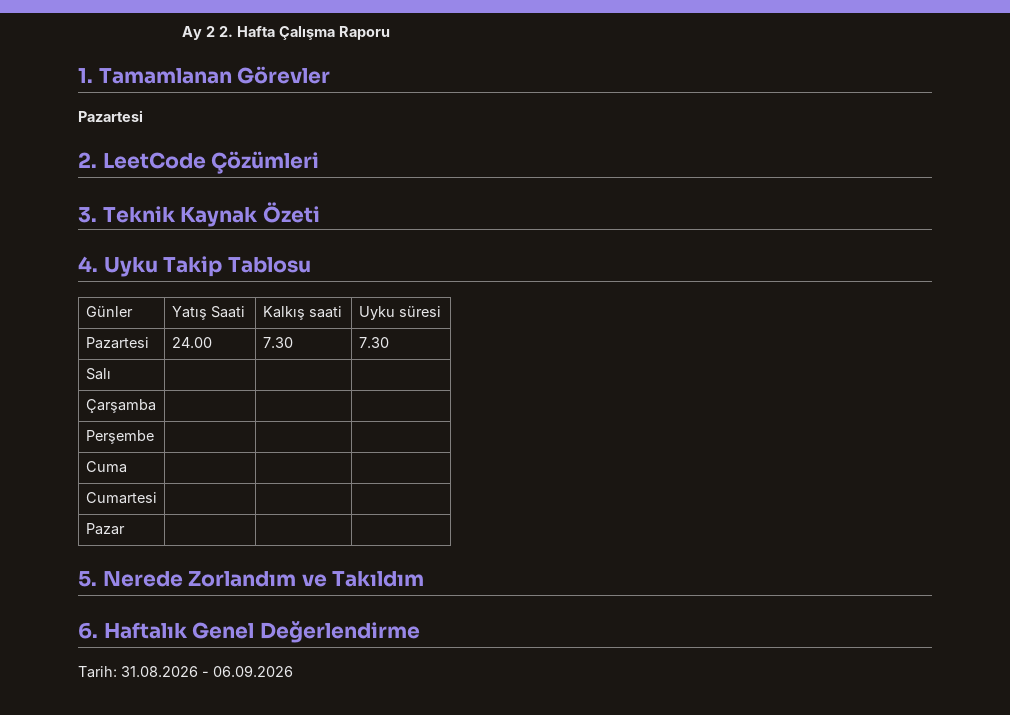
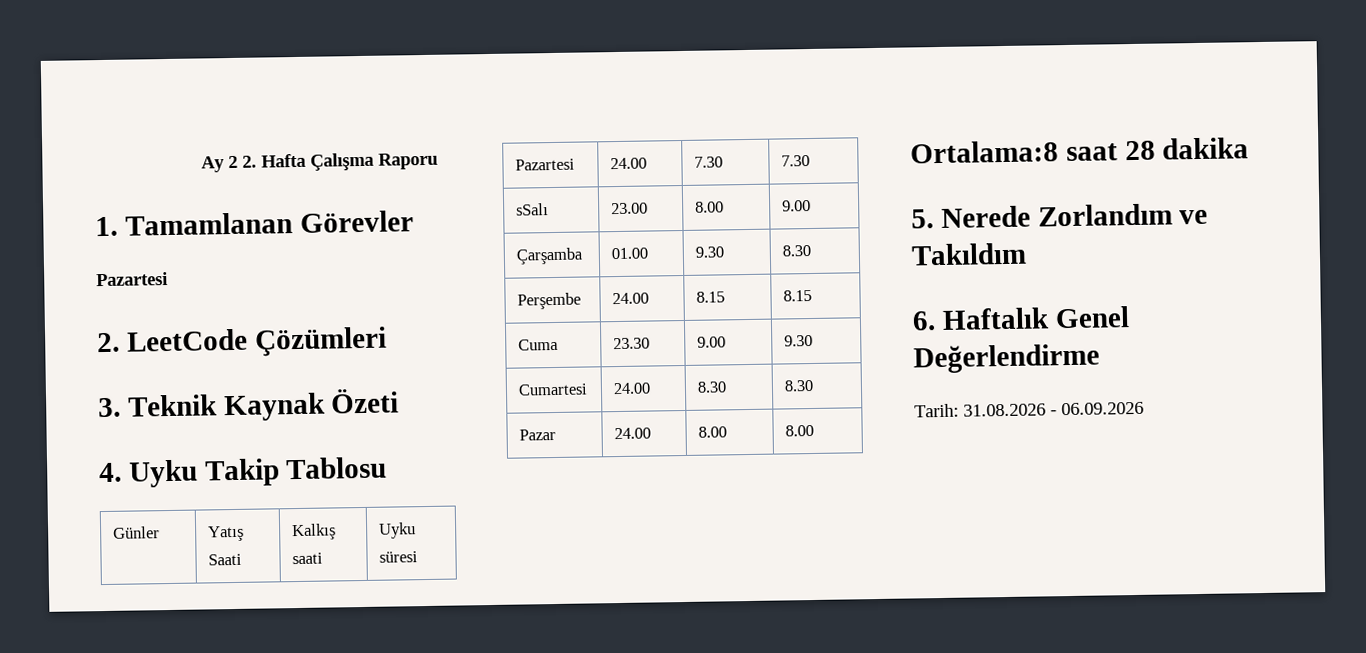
- Salı | | |
- Çarşamba | | |
- Perşembe | | |
- Cuma | | |
- Cumartesi | | |
- Pazar | | |
+ sSalı | 23.00 | 8.00 | 9.00
+ Çarşamba | 01.00 | 9.30 | 8.30
+ Perşembe | 24.00 | 8.15 | 8.15
+ Cuma | 23.30 | 9.00 | 9.30
+ Cumartesi | 24.00 | 8.30 | 8.30
+ Pazar | 24.00 | 8.00 | 8.00
+ Ortalama:8 saat 28 dakika

